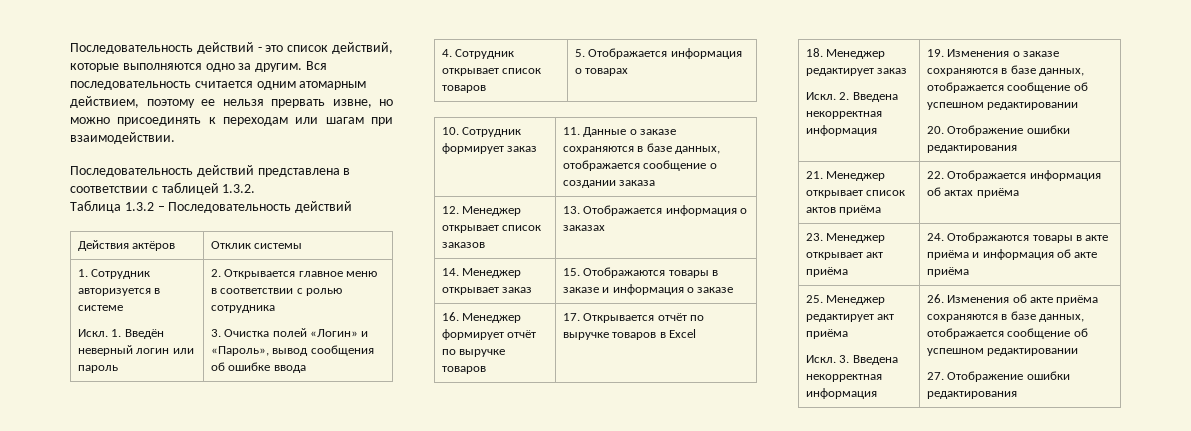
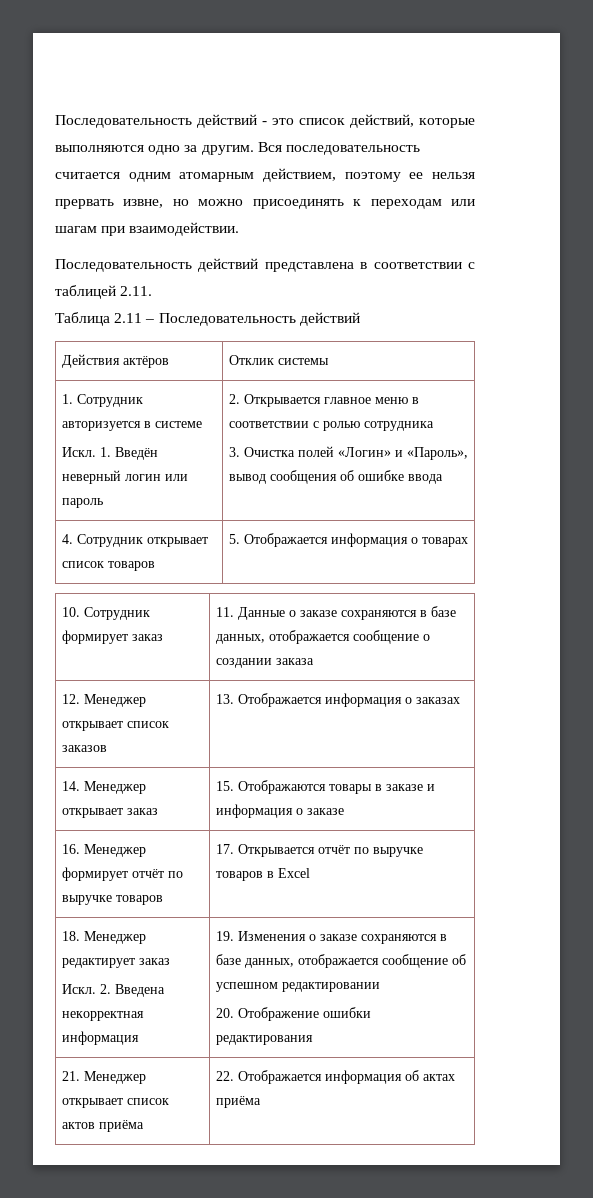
- Последовательность действий представлена в соответствии с таблицей 1.3.2.
+ Последовательность действий представлена в соответствии с таблицей 2.11.
- Таблица 1.3.2 – Последовательность действий
+ Таблица 2.11 – Последовательность действий
- 23. Менеджер открывает акт приёма | 24. Отображаются товары в акте приёма и информация об акте приёма
- 25. Менеджер редактирует акт приёма
- Искл. 3. Введена некорректная информация | 26. Изменения об акте приёма сохраняются в базе данных, отображается сообщение об успешном редактировании
- 27. Отображение ошибки редактирования

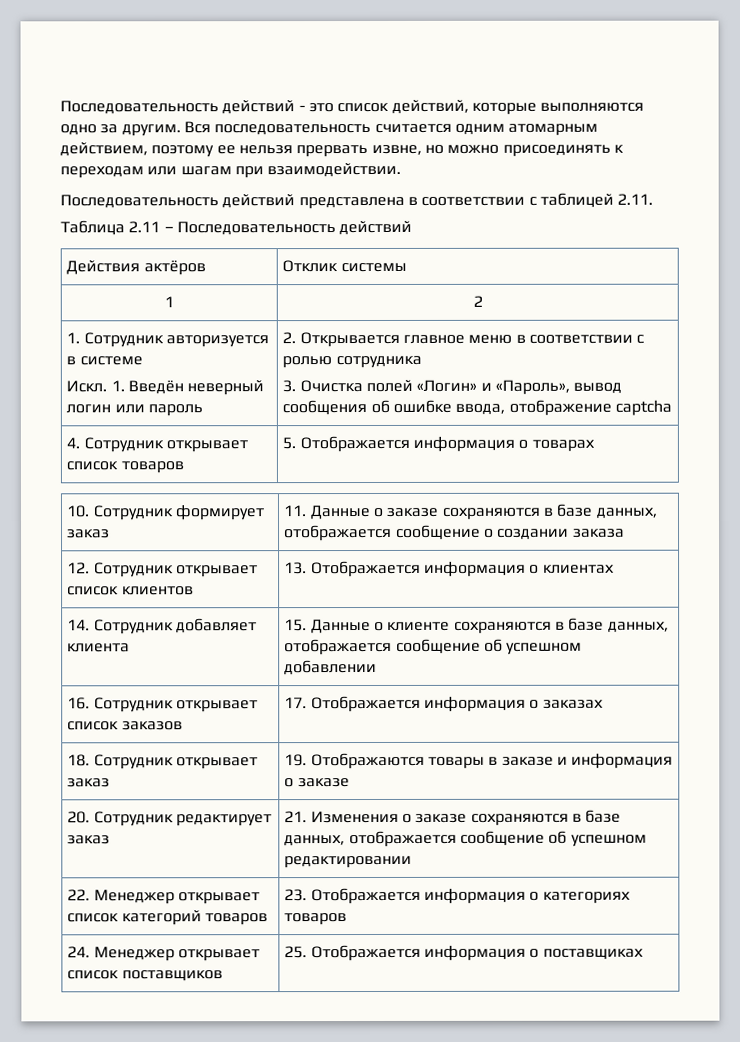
+ 1 | 2
  1. Сотрудник авторизуется в системе
  Искл. 1. Введён неверный логин или пароль | 2. Открывается главное меню в соответствии с ролью сотрудника
- 3. Очистка полей «Логин» и «Пароль», вывод сообщения об ошибке ввода
+ 3. Очистка полей «Логин» и «Пароль», вывод сообщения об ошибке ввода, отображение captcha
- 12. Менеджер открывает список заказов | 13. Отображается информация о заказах
+ 12. Сотрудник открывает список клиентов | 13. Отображается информация о клиентах
+ 14. Сотрудник добавляет клиента | 15. Данные о клиенте сохраняются в базе данных, отображается сообщение об успешном добавлении
+ 16. Сотрудник открывает список заказов | 17. Отображается информация о заказах
- 14. Менеджер открывает заказ | 15. Отображаются товары в заказе и информация о заказе
+ 18. Сотрудник открывает заказ | 19. Отображаются товары в заказе и информация о заказе
- 16. Менеджер формирует отчёт по выручке товаров | 17. Открывается отчёт по выручке товаров в Excel
- 18. Менеджер редактирует заказ
- Искл. 2. Введена некорректная информация | 19. Изменения о заказе сохраняются в базе данных, отображается сообщение об успешном редактировании
- 20. Отображение ошибки редактирования
- 21. Менеджер открывает список актов приёма | 22. Отображается информация об актах приёма
+ 20. Сотрудник редактирует заказ | 21. Изменения о заказе сохраняются в базе данных, отображается сообщение об успешном редактировании
+ 22. Менеджер открывает список категорий товаров | 23. Отображается информация о категориях товаров
+ 24. Менеджер открывает список поставщиков | 25. Отображается информация о поставщиках

